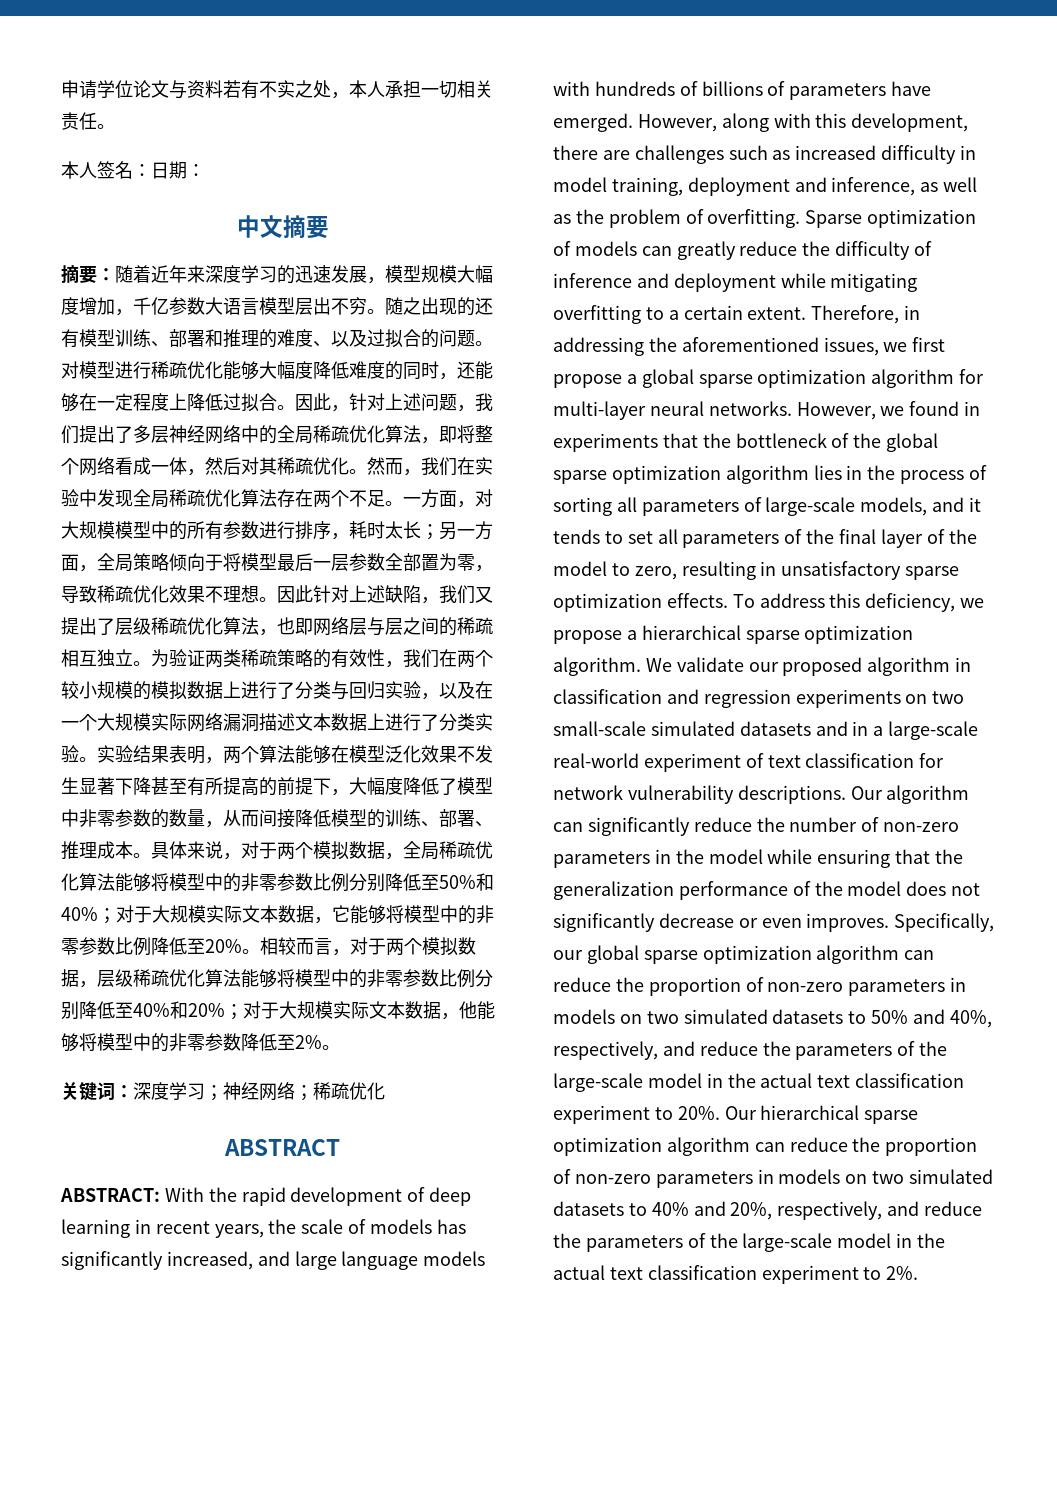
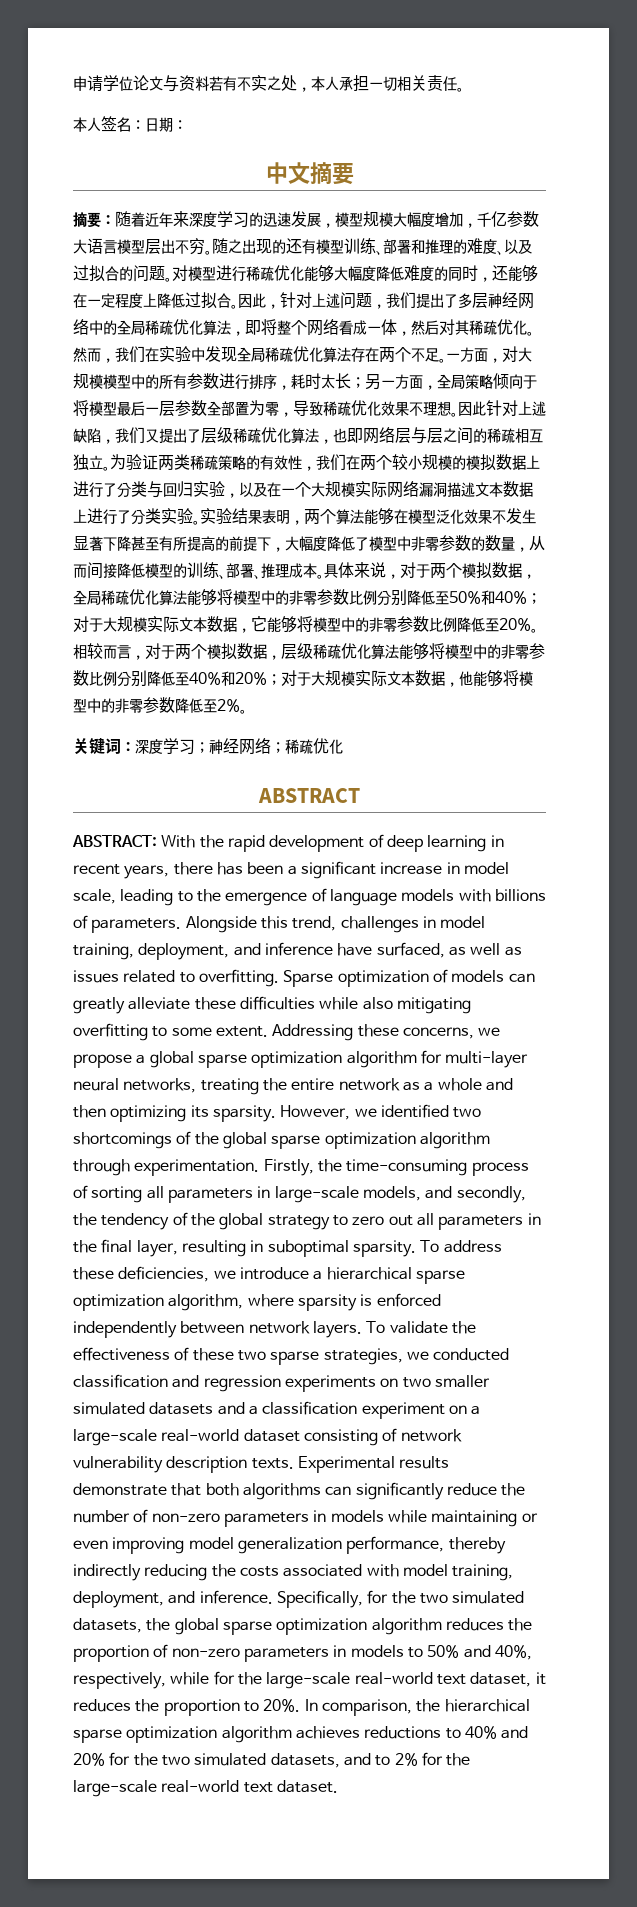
- ABSTRACT: With the rapid development of deep learning in recent years, the scale of models has significantly increased, and large language models with hundreds of billions of parameters have emerged. However, along with this development, there are challenges such as increased difficulty in model training, deployment and inference, as well as the problem of overfitting.
+ ABSTRACT: With the rapid development of deep learning in recent years, there has been a significant increase in model scale, leading to the emergence of language models with billions of parameters. Alongside this trend, challenges in model training, deployment, and inference have surfaced, as well as issues related to overfitting.
- Sparse optimization of models can greatly reduce the difficulty of inference and deployment while mitigating overfitting to a certain extent. Therefore, in addressing the aforementioned issues, we first propose a global sparse optimization algorithm for multi-layer neural networks. However, we found in experiments that the bottleneck of the global sparse optimization algorithm lies in the process of sorting all parameters of large-scale models, and it tends to set all parameters of the final layer of the model to zero, resulting in unsatisfactory sparse optimization effects. To address this deficiency, we propose a hierarchical sparse optimization algorithm. We validate our proposed algorithm in classification and regression experiments on two small-scale simulated datasets and in a large-scale real-world experiment of text classification for network vulnerability descriptions. Our algorithm can significantly reduce the number of non-zero parameters in the model while ensuring that the generalization performance of the model does not significantly decrease or even improves. Specifically, our global sparse optimization algorithm can reduce the proportion of non-zero parameters in models on two simulated datasets to 50% and 40%, respectively, and reduce the parameters of the large-scale model in the actual text classification experiment to 20%. Our hierarchical sparse optimization algorithm can reduce the proportion of non-zero parameters in models on two simulated datasets to 40% and 20%, respectively, and reduce the parameters of the large-scale model in the actual text classification experiment to 2%.
+ Sparse optimization of models can greatly alleviate these difficulties while also mitigating overfitting to some extent. Addressing these concerns, we propose a global sparse optimization algorithm for multi-layer neural networks, treating the entire network as a whole and then optimizing its sparsity. However, we identified two shortcomings of the global sparse optimization algorithm through experimentation. Firstly, the time-consuming process of sorting all parameters in large-scale models, and secondly, the tendency of the global strategy to zero out all parameters in the final layer, resulting in suboptimal sparsity. To address these deficiencies, we introduce a hierarchical sparse optimization algorithm, where sparsity is enforced independently between network layers. To validate the effectiveness of these two sparse strategies, we conducted classification and regression experiments on two smaller simulated datasets and a classification experiment on a large-scale real-world dataset consisting of network vulnerability description texts. Experimental results demonstrate that both algorithms can significantly reduce the number of non-zero parameters in models while maintaining or even improving model generalization performance, thereby indirectly reducing the costs associated with model training, deployment, and inference. Specifically, for the two simulated datasets, the global sparse optimization algorithm reduces the proportion of non-zero parameters in models to 50% and 40%, respectively, while for the large-scale real-world text dataset, it reduces the proportion to 20%. In comparison, the hierarchical sparse optimization algorithm achieves reductions to 40% and 20% for the two simulated datasets, and to 2% for the large-scale real-world text dataset.

